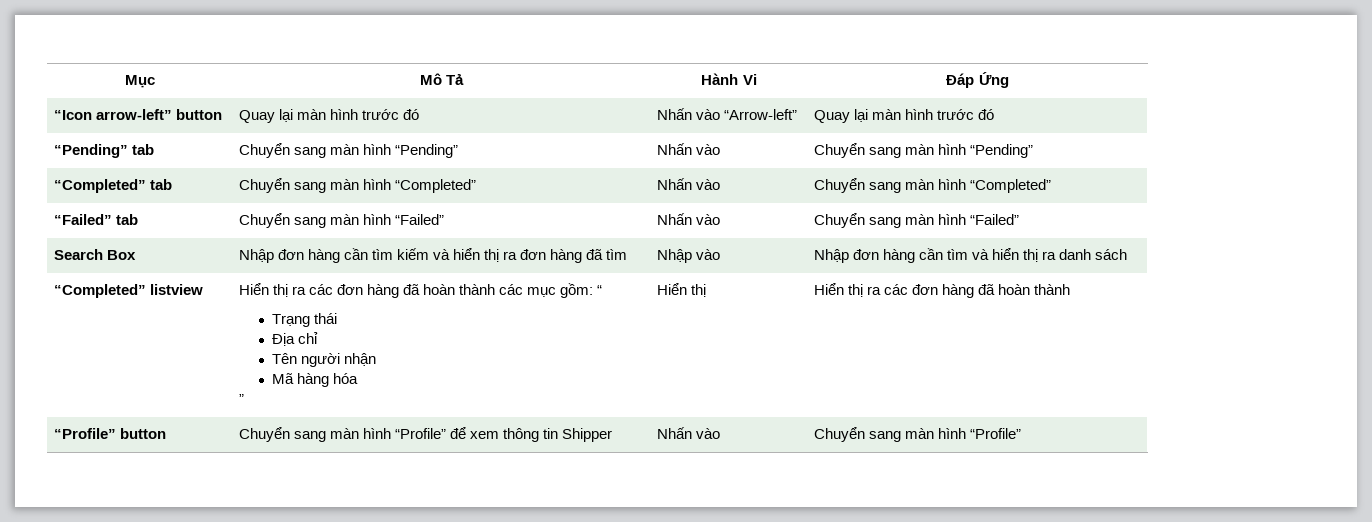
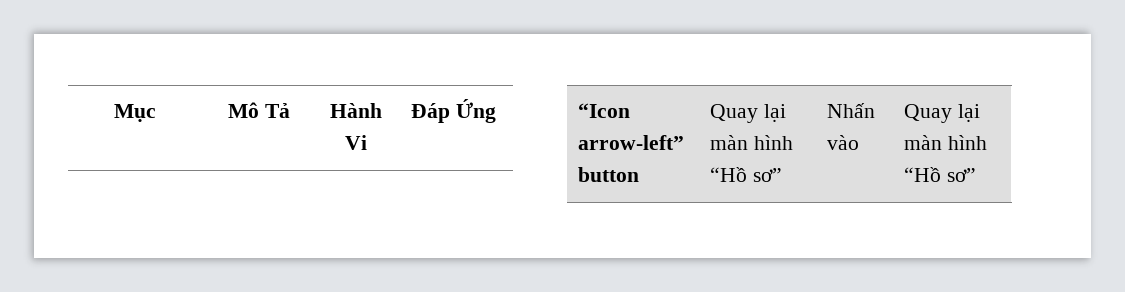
- “Icon arrow-left” button | Quay lại màn hình trước đó | Nhấn vào “Arrow-left” | Quay lại màn hình trước đó
- “Pending” tab | Chuyển sang màn hình “Pending” | Nhấn vào | Chuyển sang màn hình “Pending”
- “Completed” tab | Chuyển sang màn hình “Completed” | Nhấn vào | Chuyển sang màn hình “Completed”
- “Failed” tab | Chuyển sang màn hình “Failed” | Nhấn vào | Chuyển sang màn hình “Failed”
- Search Box | Nhập đơn hàng cần tìm kiếm và hiển thị ra đơn hàng đã tìm | Nhập vào | Nhập đơn hàng cần tìm và hiển thị ra danh sách
- “Completed” listview | Hiển thị ra các đơn hàng đã hoàn thành các mục gồm: “
- Trạng thái
- Địa chỉ
- Tên người nhận
- Mã hàng hóa
- ” | Hiển thị | Hiển thị ra các đơn hàng đã hoàn thành
- “Profile” button | Chuyển sang màn hình “Profile” để xem thông tin Shipper | Nhấn vào | Chuyển sang màn hình “Profile”
+ “Icon arrow-left” button | Quay lại màn hình “Hồ sơ” | Nhấn vào | Quay lại màn hình “Hồ sơ”

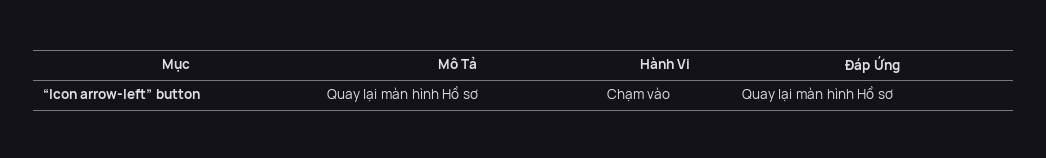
- “Icon arrow-left” button | Quay lại màn hình “Hồ sơ” | Nhấn vào | Quay lại màn hình “Hồ sơ”
+ “Icon arrow-left” button | Quay lại màn hình Hồ sơ | Chạm vào | Quay lại màn hình Hồ sơ

